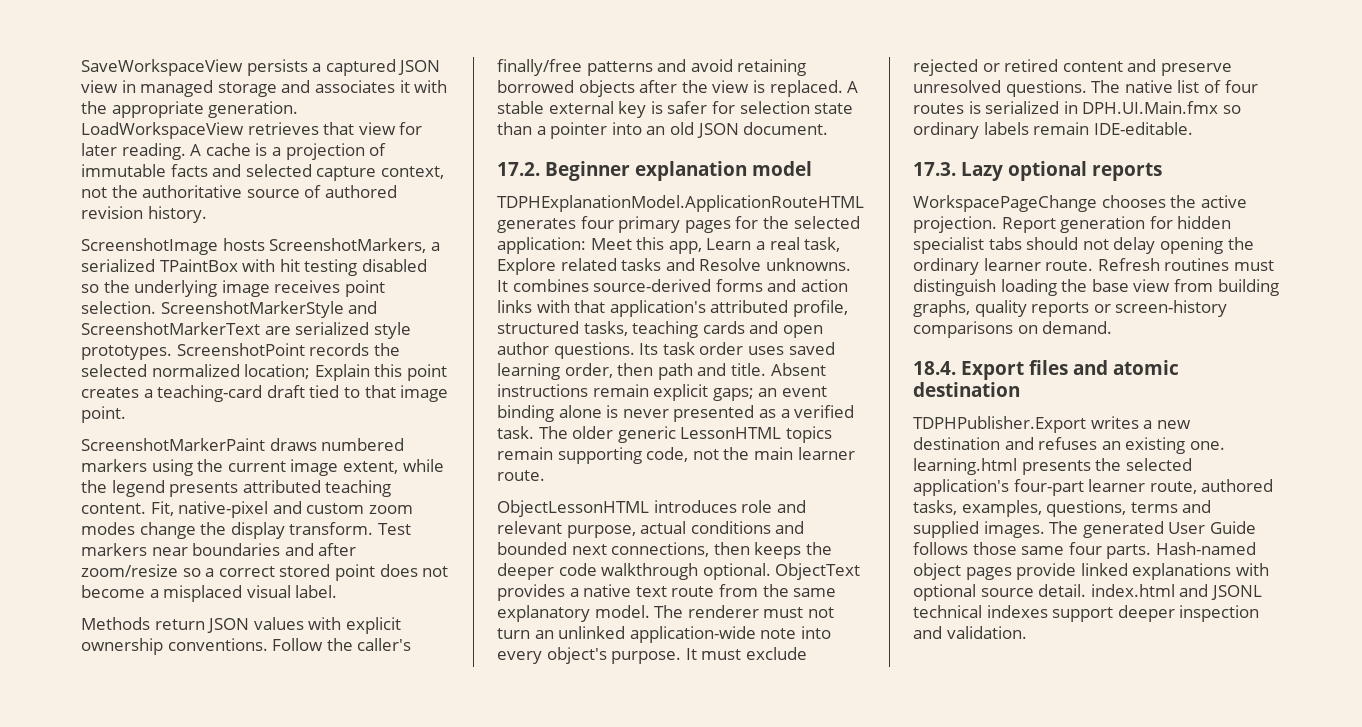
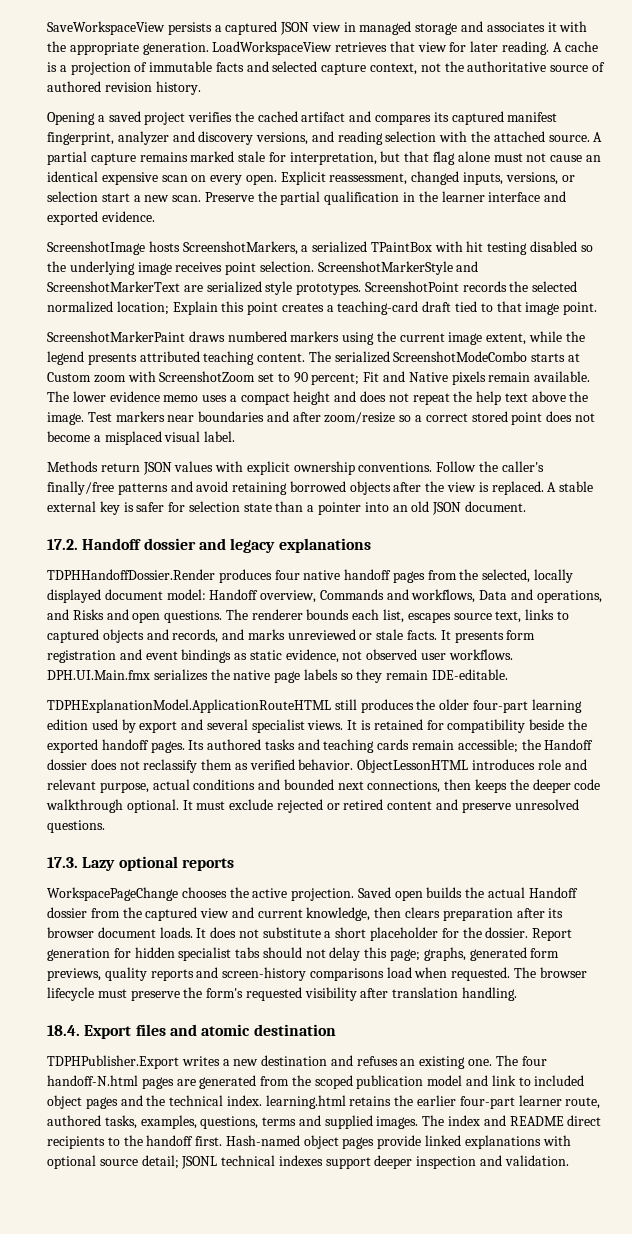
+ Opening a saved project verifies the cached artifact and compares its captured manifest fingerprint, analyzer and discovery versions, and reading selection with the attached source. A partial capture remains marked stale for interpretation, but that flag alone must not cause an identical expensive scan on every open. Explicit reassessment, changed inputs, versions, or selection start a new scan. Preserve the partial qualification in the learner interface and exported evidence.
- Fit, native-pixel and custom zoom modes change the display transform.
+ The serialized ScreenshotModeCombo starts at Custom zoom with ScreenshotZoom set to 90 percent; Fit and Native pixels remain available. The lower evidence memo uses a compact height and does not repeat the help text above the image.
- 17.2. Beginner explanation model
- TDPHExplanationModel.ApplicationRouteHTML generates four primary pages for the selected application: Meet this app, Learn a real task, Explore related tasks and Resolve unknowns. It combines source-derived forms and action links with that application's attributed profile, structured tasks, teaching cards and open author questions. Its task order uses saved learning order, then path and title. Absent instructions remain explicit gaps; an event binding alone is never presented as a verified task. The older generic LessonHTML topics remain supporting code, not the main learner route.
- ObjectLessonHTML introduces role and relevant purpose, actual conditions and bounded next connections, then keeps the deeper code walkthrough optional.
+ 17.2. Handoff dossier and legacy explanations
+ TDPHHandoffDossier.Render produces four native handoff pages from the selected, locally displayed document model: Handoff overview, Commands and workflows, Data and operations, and Risks and open questions. The renderer bounds each list, escapes source text, links to captured objects and records, and marks unreviewed or stale facts. It presents form registration and event bindings as static evidence, not observed user workflows. DPH.UI.Main.fmx serializes the native page labels so they remain IDE-editable.
+ TDPHExplanationModel.ApplicationRouteHTML still produces the older four-part learning edition used by export and several specialist views. It is retained for compatibility beside the exported handoff pages. Its authored tasks and teaching cards remain accessible; the Handoff dossier does not reclassify them as verified behavior. ObjectLessonHTML introduces role and relevant purpose, actual conditions and bounded next connections, then keeps the deeper code walkthrough optional.
- ObjectText provides a native text route from the same explanatory model. The renderer must not turn an unlinked application-wide note into every object's purpose.
- The native list of four routes is serialized in DPH.UI.Main.fmx so ordinary labels remain IDE-editable.
+ Saved open builds the actual Handoff dossier from the captured view and current knowledge, then clears preparation after its browser document loads. It does not substitute a short placeholder for the dossier.
- Report generation for hidden specialist tabs should not delay opening the ordinary learner route. Refresh routines must distinguish loading the base view from building graphs, quality reports or screen-history comparisons on demand.
+ Report generation for hidden specialist tabs should not delay this page; graphs, generated form previews, quality reports and screen-history comparisons load when requested. The browser lifecycle must preserve the form's requested visibility after translation handling.
- TDPHPublisher.Export writes a new destination and refuses an existing one. learning.html presents the selected application's four-part learner route, authored tasks, examples, questions, terms and supplied images.
+ TDPHPublisher.Export writes a new destination and refuses an existing one. The four handoff-N.html pages are generated from the scoped publication model and link to included object pages and the technical index. learning.html retains the earlier four-part learner route, authored tasks, examples, questions, terms and supplied images.
- The generated User Guide follows those same four parts.
+ The index and README direct recipients to the handoff first.
- Hash-named object pages provide linked explanations with optional source detail. index.html and JSONL technical indexes support deeper inspection and validation.
+ Hash-named object pages provide linked explanations with optional source detail; JSONL technical indexes support deeper inspection and validation.

